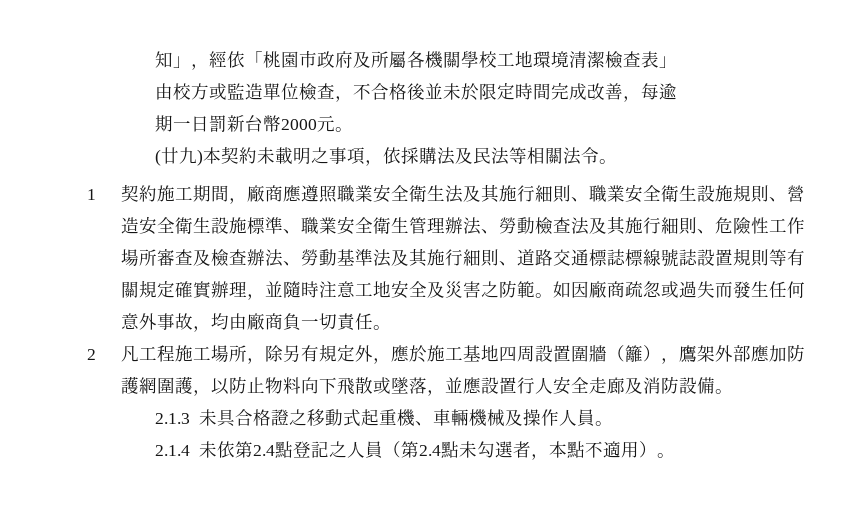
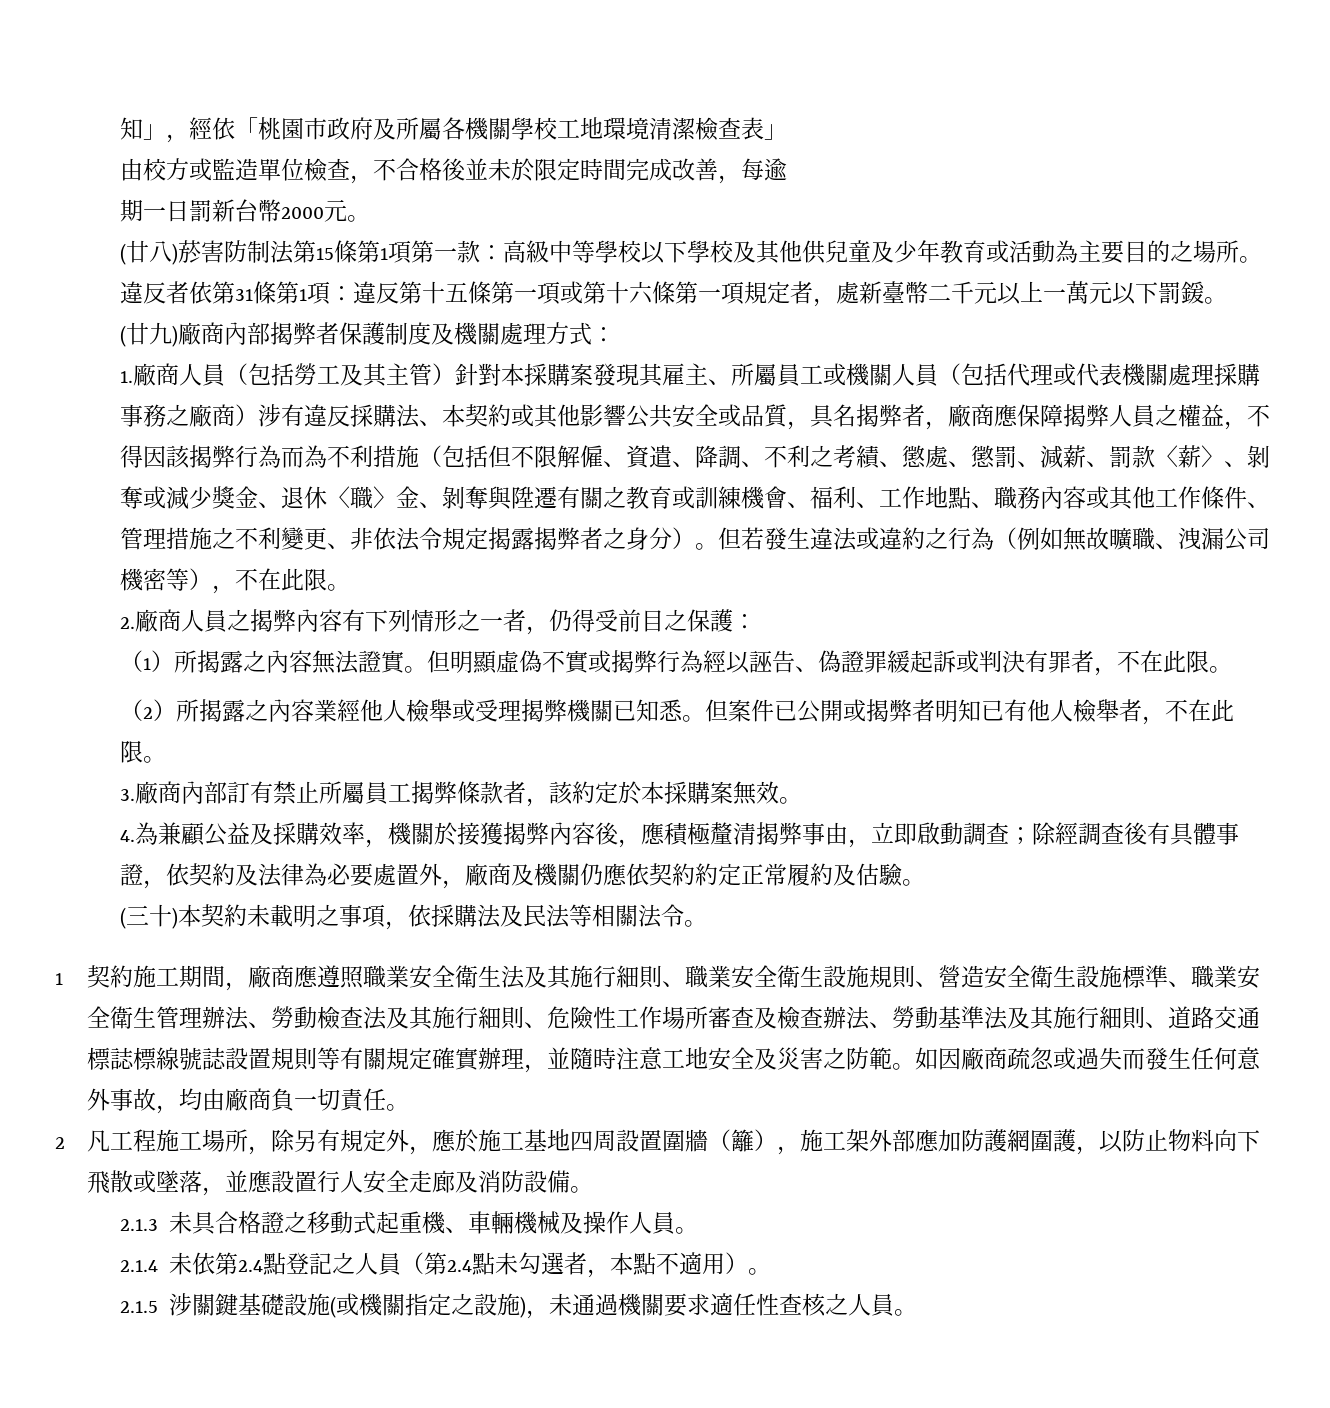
- (廿九)本契約未載明之事項，依採購法及民法等相關法令。
+ (廿八)菸害防制法第15條第1項第一款：高級中等學校以下學校及其他供兒童及少年教育或活動為主要目的之場所。違反者依第31條第1項：違反第十五條第一項或第十六條第一項規定者，處新臺幣二千元以上一萬元以下罰鍰。
+ (廿九)廠商內部揭弊者保護制度及機關處理方式：
+ 1.廠商人員（包括勞工及其主管）針對本採購案發現其雇主、所屬員工或機關人員（包括代理或代表機關處理採購事務之廠商）涉有違反採購法、本契約或其他影響公共安全或品質，具名揭弊者，廠商應保障揭弊人員之權益，不得因該揭弊行為而為不利措施（包括但不限解僱、資遣、降調、不利之考績、懲處、懲罰、減薪、罰款〈薪〉、剝奪或減少獎金、退休〈職〉金、剝奪與陞遷有關之教育或訓練機會、福利、工作地點、職務內容或其他工作條件、管理措施之不利變更、非依法令規定揭露揭弊者之身分）。但若發生違法或違約之行為（例如無故曠職、洩漏公司機密等），不在此限。
+ 2.廠商人員之揭弊內容有下列情形之一者，仍得受前目之保護：
+ （1）所揭露之內容無法證實。但明顯虛偽不實或揭弊行為經以誣告、偽證罪緩起訴或判決有罪者，不在此限。
+ （2）所揭露之內容業經他人檢舉或受理揭弊機關已知悉。但案件已公開或揭弊者明知已有他人檢舉者，不在此限。
+ 3.廠商內部訂有禁止所屬員工揭弊條款者，該約定於本採購案無效。
+ 4.為兼顧公益及採購效率，機關於接獲揭弊內容後，應積極釐清揭弊事由，立即啟動調查；除經調查後有具體事證，依契約及法律為必要處置外，廠商及機關仍應依契約約定正常履約及估驗。
+ (三十)本契約未載明之事項，依採購法及民法等相關法令。
- 2凡工程施工場所，除另有規定外，應於施工基地四周設置圍牆（籬），鷹架外部應加防護網圍護，以防止物料向下飛散或墜落，並應設置行人安全走廊及消防設備。
+ 2凡工程施工場所，除另有規定外，應於施工基地四周設置圍牆（籬），施工架外部應加防護網圍護，以防止物料向下飛散或墜落，並應設置行人安全走廊及消防設備。
+ 2.1.5涉關鍵基礎設施(或機關指定之設施)，未通過機關要求適任性查核之人員。

